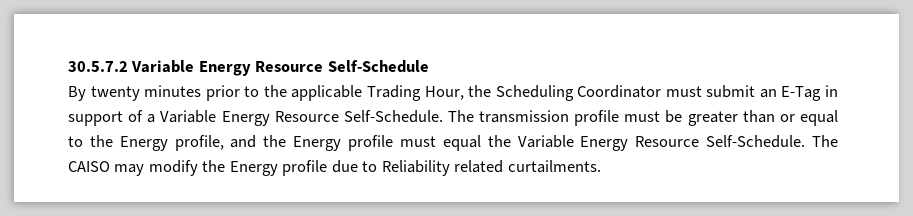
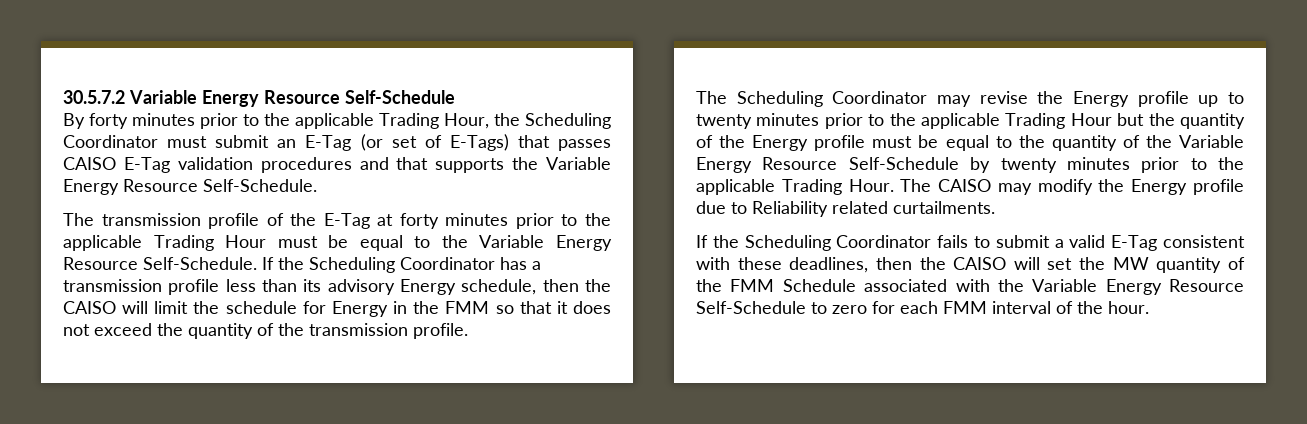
- By twenty minutes prior to the applicable Trading Hour, the Scheduling Coordinator must submit an E-Tag in support of a Variable Energy Resource Self-Schedule. The transmission profile must be greater than or equal to the Energy profile, and the Energy profile must equal the Variable Energy Resource Self-Schedule.
+ By forty minutes prior to the applicable Trading Hour, the Scheduling Coordinator must submit an E-Tag (or set of E-Tags) that passes CAISO E-Tag validation procedures and that supports the Variable Energy Resource Self-Schedule.
+ The transmission profile of the E-Tag at forty minutes prior to the applicable Trading Hour must be equal to the Variable Energy Resource Self-Schedule. If the Scheduling Coordinator has a transmission profile less than its advisory Energy schedule, then the CAISO will limit the schedule for Energy in the FMM so that it does not exceed the quantity of the transmission profile.
+ The Scheduling Coordinator may revise the Energy profile up to twenty minutes prior to the applicable Trading Hour but the quantity of the Energy profile must be equal to the quantity of the Variable Energy Resource Self-Schedule by twenty minutes prior to the applicable Trading Hour.
+ If the Scheduling Coordinator fails to submit a valid E-Tag consistent with these deadlines, then the CAISO will set the MW quantity of the FMM Schedule associated with the Variable Energy Resource Self-Schedule to zero for each FMM interval of the hour.

